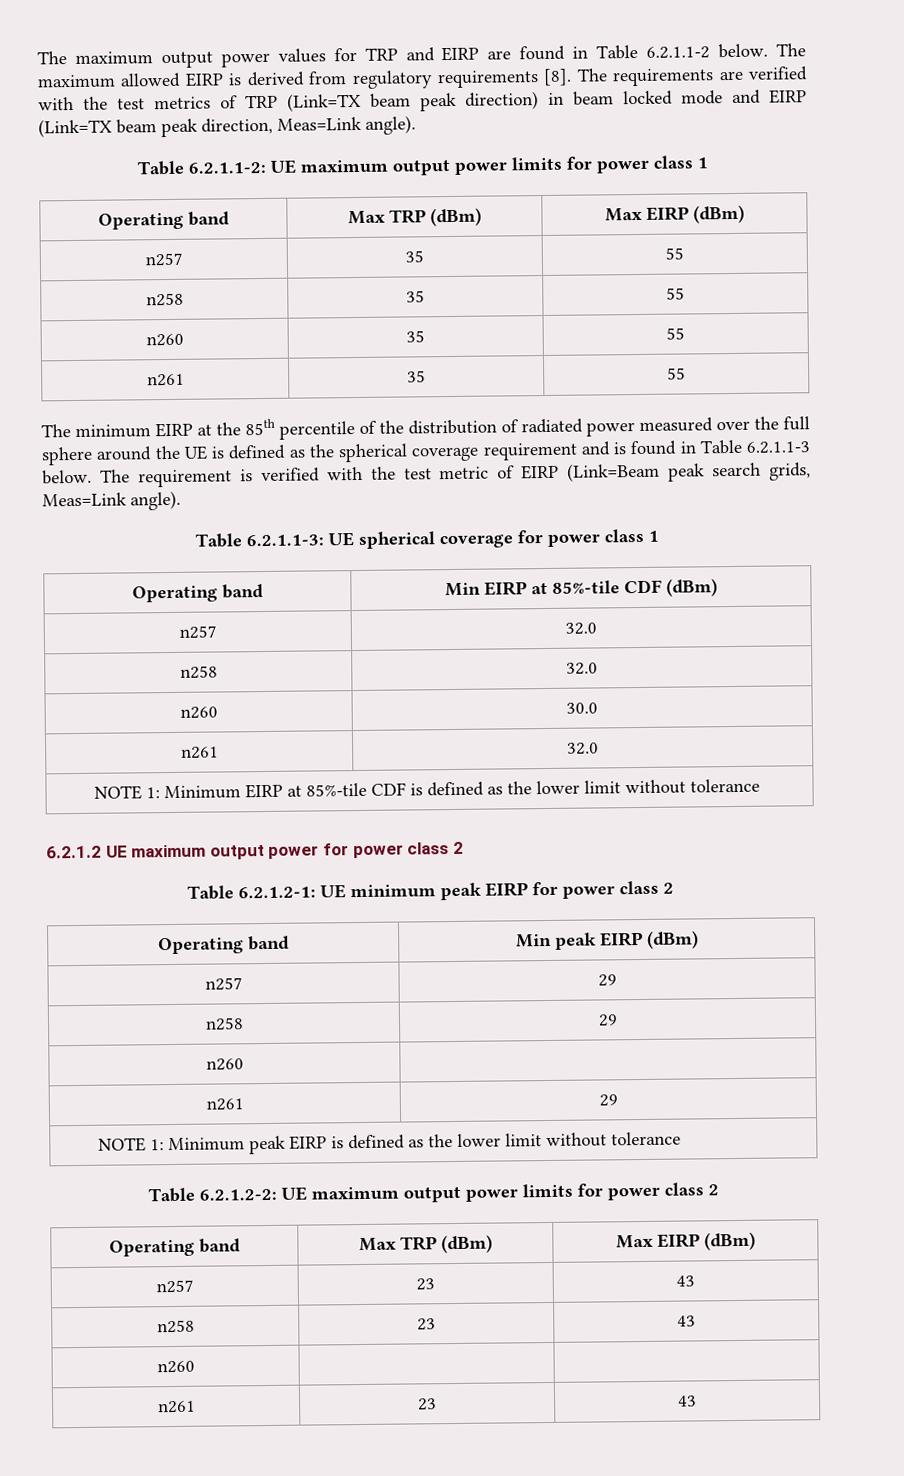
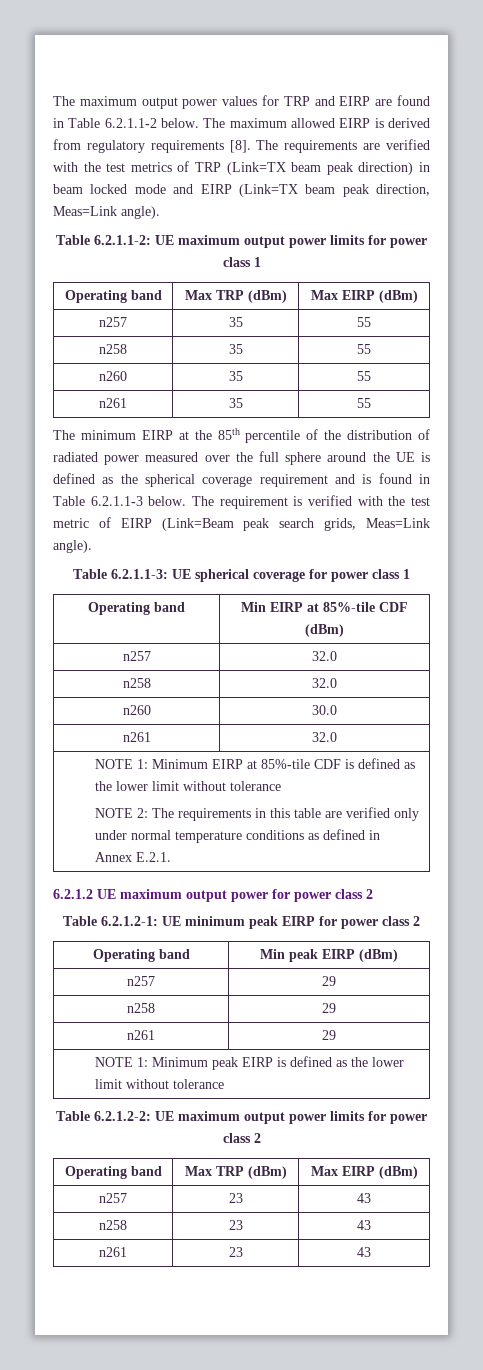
  NOTE 1: Minimum EIRP at 85%-tile CDF is defined as the lower limit without tolerance
+ NOTE 2: The requirements in this table are verified only under normal temperature conditions as defined in Annex E.2.1.
  n258 | 29
- n260 |
- n260 | |

